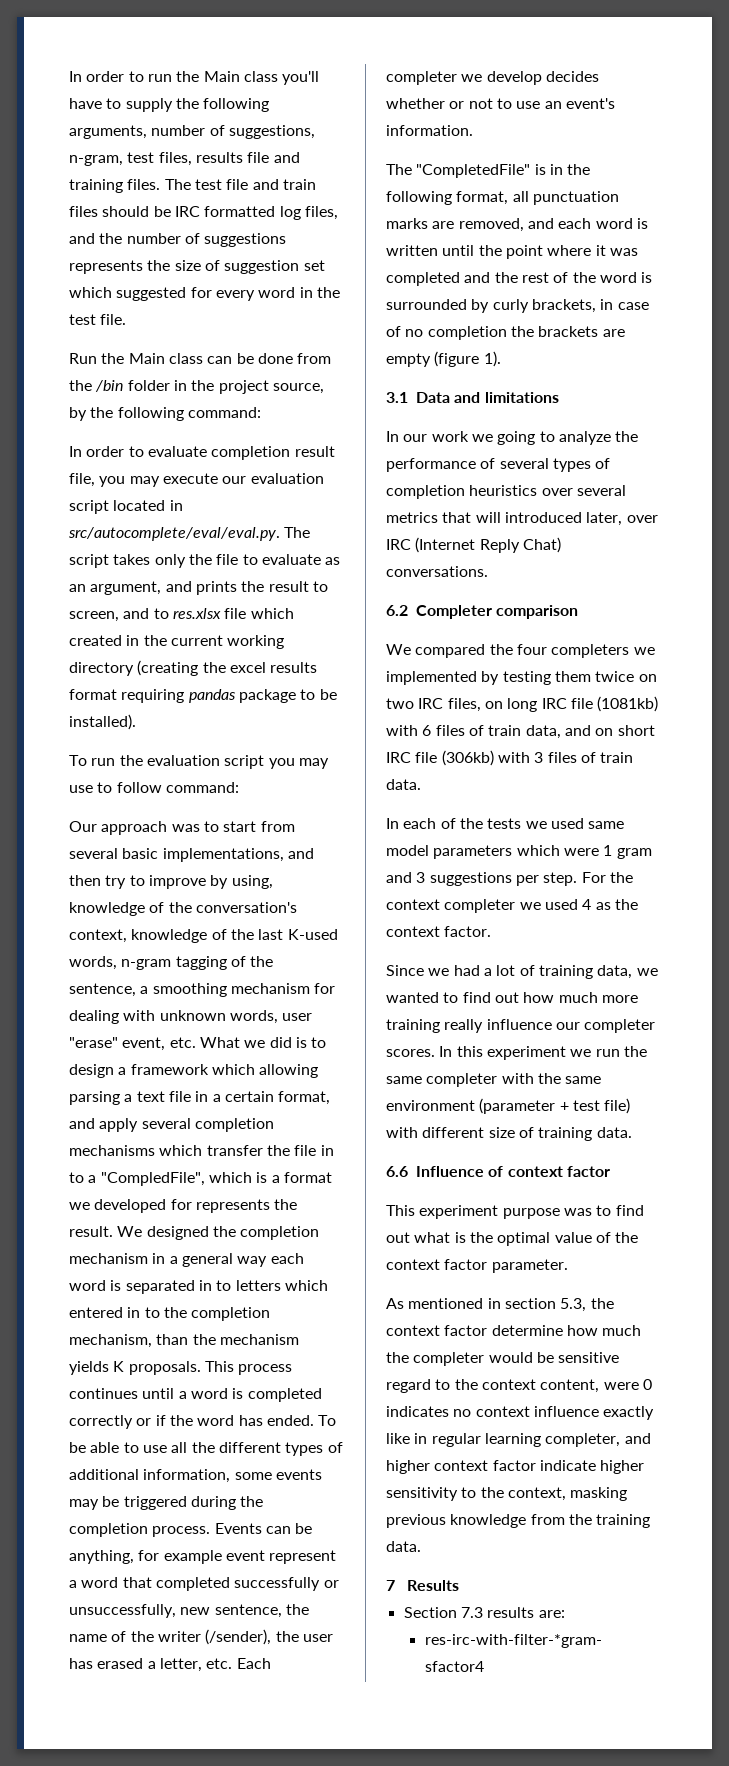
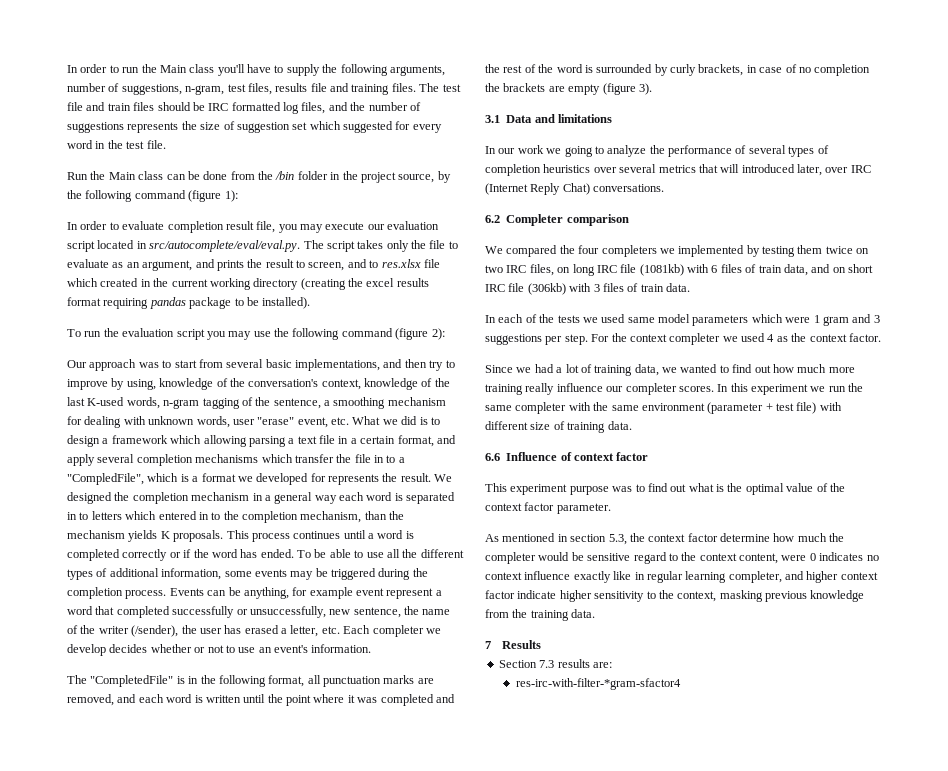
- Run the Main class can be done from the /bin folder in the project source, by the following command:
+ Run the Main class can be done from the /bin folder in the project source, by the following command (figure 1):
- To run the evaluation script you may use to follow command:
+ To run the evaluation script you may use the following command (figure 2):
- The "CompletedFile" is in the following format, all punctuation marks are removed, and each word is written until the point where it was completed and the rest of the word is surrounded by curly brackets, in case of no completion the brackets are empty (figure 1).
+ The "CompletedFile" is in the following format, all punctuation marks are removed, and each word is written until the point where it was completed and the rest of the word is surrounded by curly brackets, in case of no completion the brackets are empty (figure 3).

